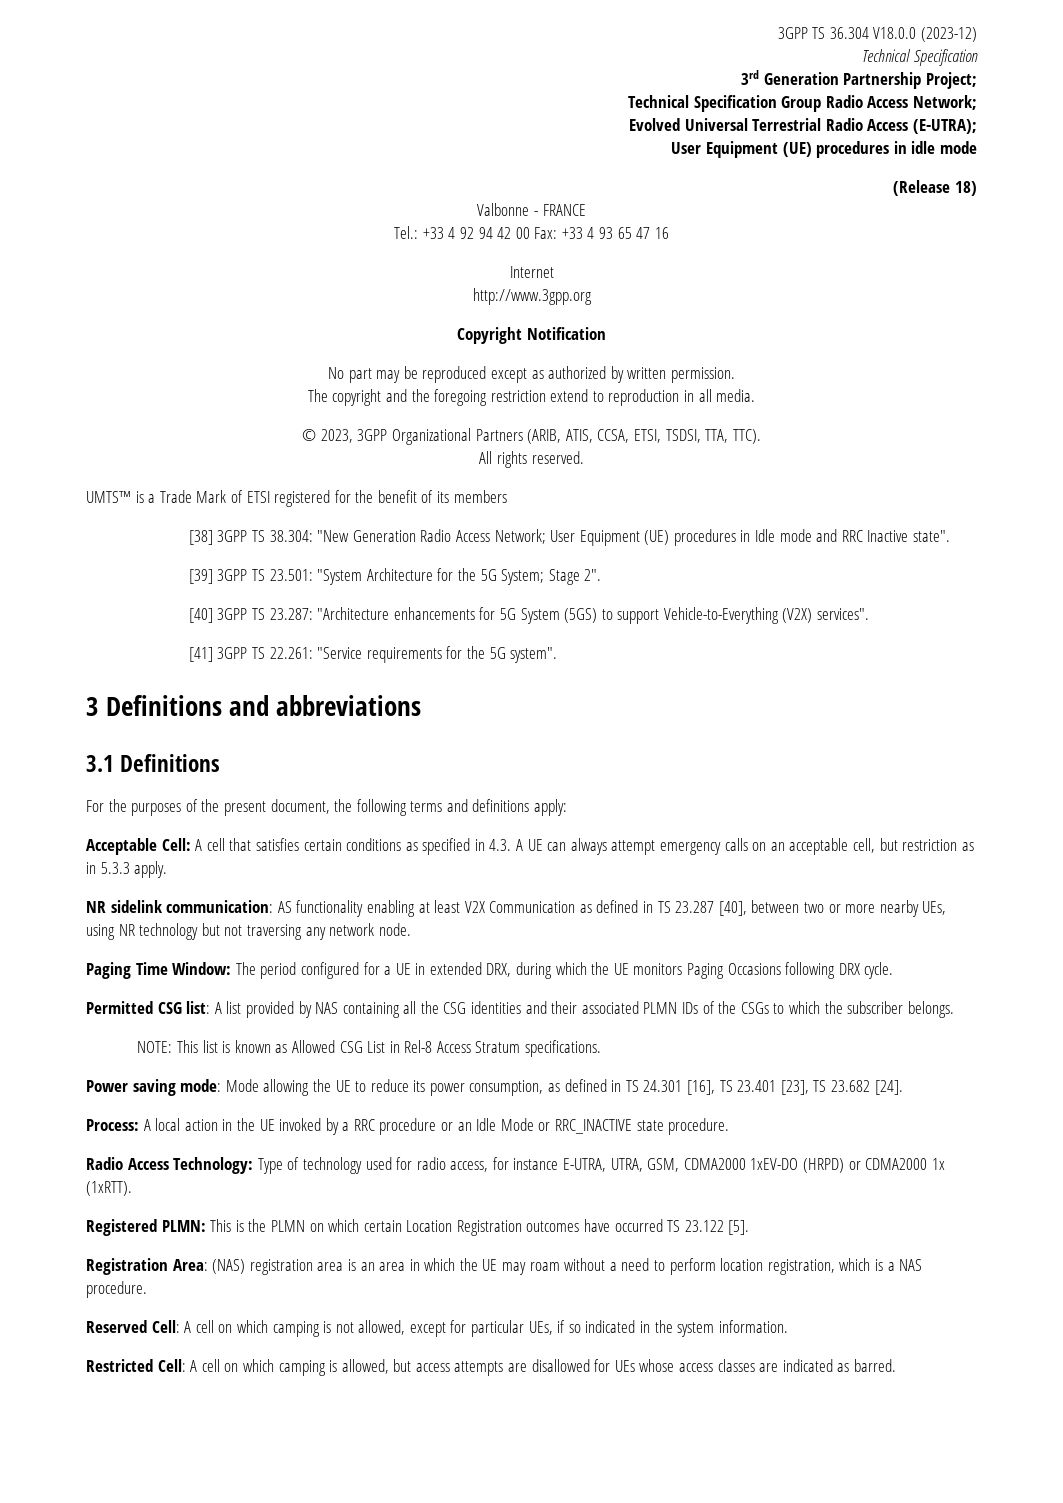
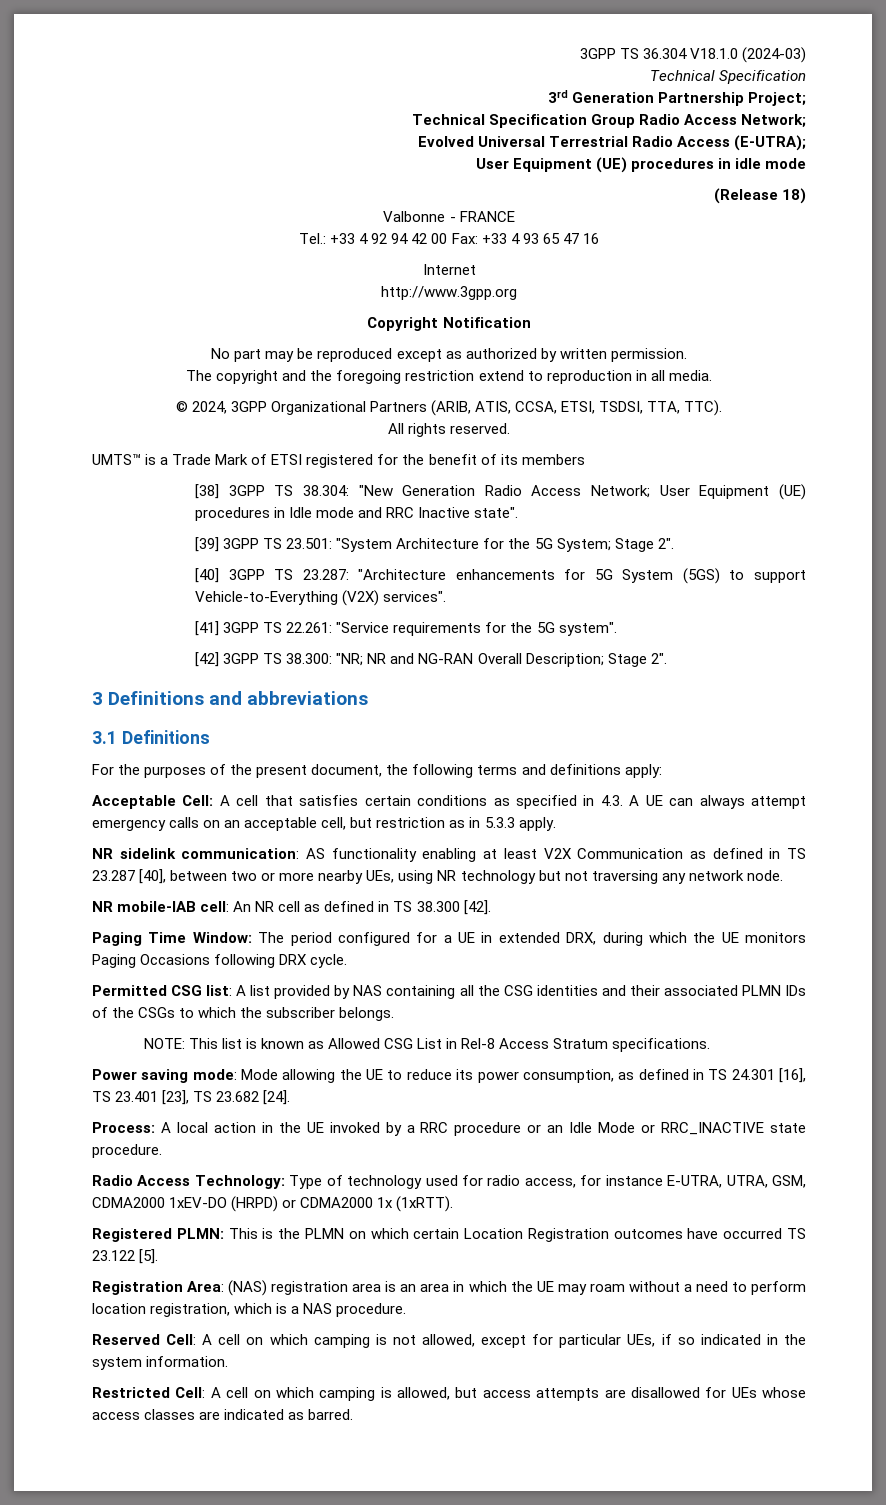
- 3GPP TS 36.304 V18.0.0 (2023-12)
+ 3GPP TS 36.304 V18.1.0 (2024-03)
- © 2023, 3GPP Organizational Partners (ARIB, ATIS, CCSA, ETSI, TSDSI, TTA, TTC).
+ © 2024, 3GPP Organizational Partners (ARIB, ATIS, CCSA, ETSI, TSDSI, TTA, TTC).
+ [42] 3GPP TS 38.300: "NR; NR and NG-RAN Overall Description; Stage 2".
+ NR mobile-IAB cell: An NR cell as defined in TS 38.300 [42].

